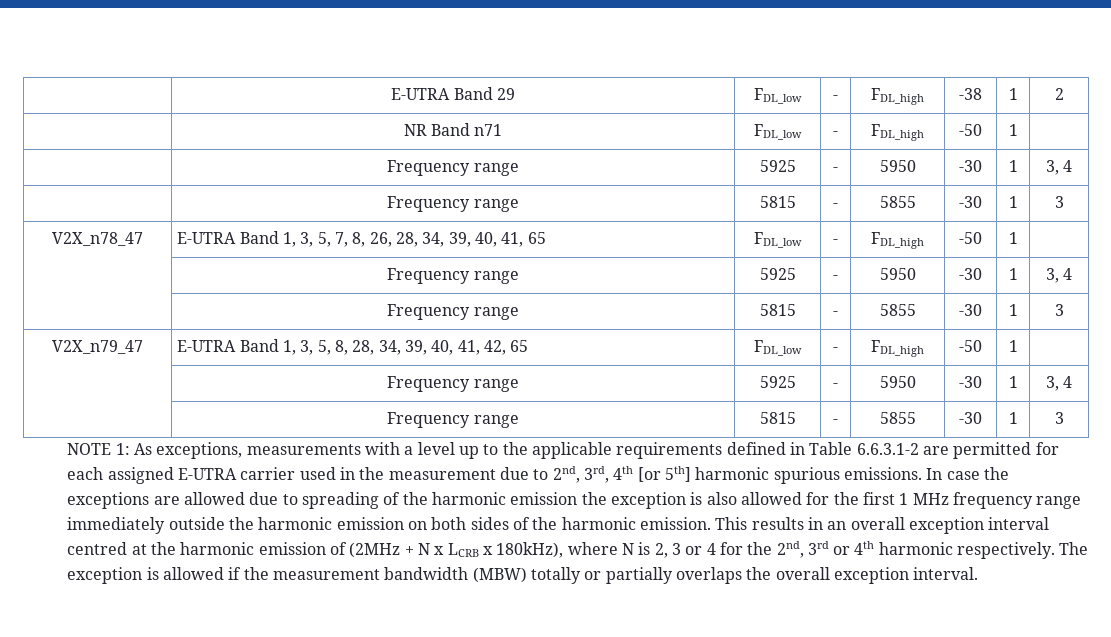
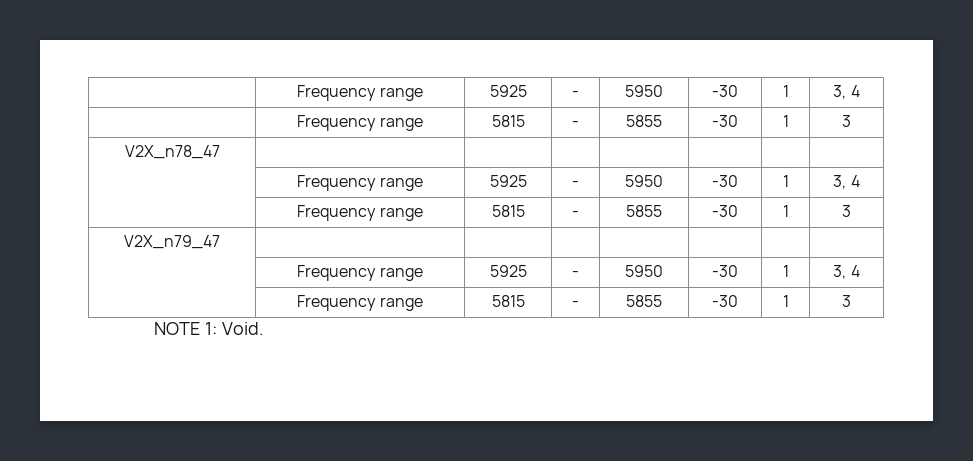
- | E-UTRA Band 29 | FDL_low | - | FDL_high | -38 | 1 | 2
- | NR Band n71 | FDL_low | - | FDL_high | -50 | 1 |
- V2X_n78_47 | E-UTRA Band 1, 3, 5, 7, 8, 26, 28, 34, 39, 40, 41, 65 | FDL_low | - | FDL_high | -50 | 1 |
+ V2X_n78_47 | | | | | | |
- V2X_n79_47 | E-UTRA Band 1, 3, 5, 8, 28, 34, 39, 40, 41, 42, 65 | FDL_low | - | FDL_high | -50 | 1 |
+ V2X_n79_47 | | | | | | |
- NOTE 1: As exceptions, measurements with a level up to the applicable requirements defined in Table 6.6.3.1-2 are permitted for each assigned E-UTRA carrier used in the measurement due to 2nd, 3rd, 4th [or 5th] harmonic spurious emissions. In case the exceptions are allowed due to spreading of the harmonic emission the exception is also allowed for the first 1 MHz frequency range immediately outside the harmonic emission on both sides of the harmonic emission. This results in an overall exception interval centred at the harmonic emission of (2MHz + N x LCRB x 180kHz), where N is 2, 3 or 4 for the 2nd, 3rd or 4th harmonic respectively. The exception is allowed if the measurement bandwidth (MBW) totally or partially overlaps the overall exception interval.
+ NOTE 1: Void.

